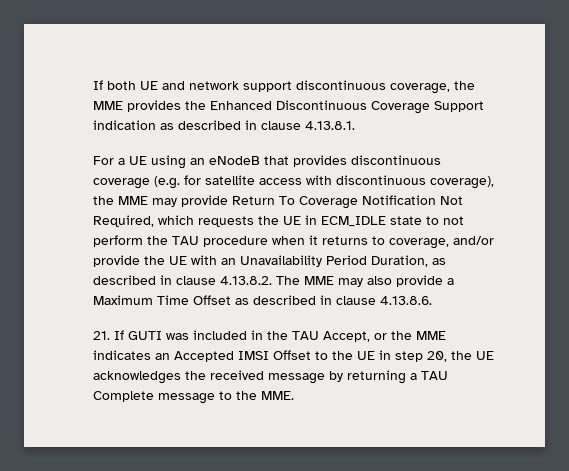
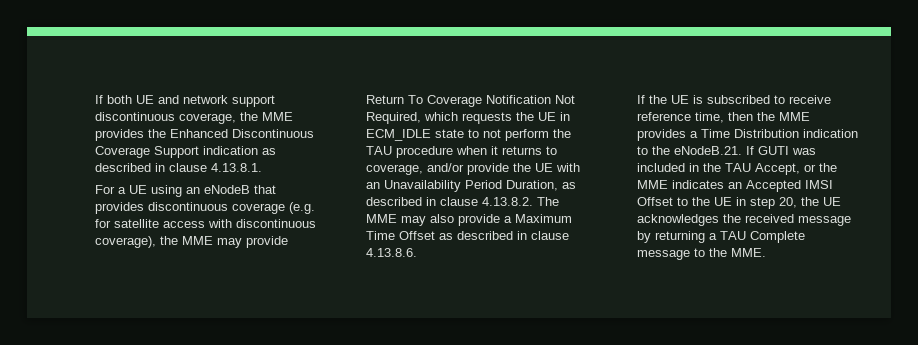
- 21. If GUTI was included in the TAU Accept, or the MME indicates an Accepted IMSI Offset to the UE in step 20, the UE acknowledges the received message by returning a TAU Complete message to the MME.
+ If the UE is subscribed to receive reference time, then the MME provides a Time Distribution indication to the eNodeB.21. If GUTI was included in the TAU Accept, or the MME indicates an Accepted IMSI Offset to the UE in step 20, the UE acknowledges the received message by returning a TAU Complete message to the MME.

